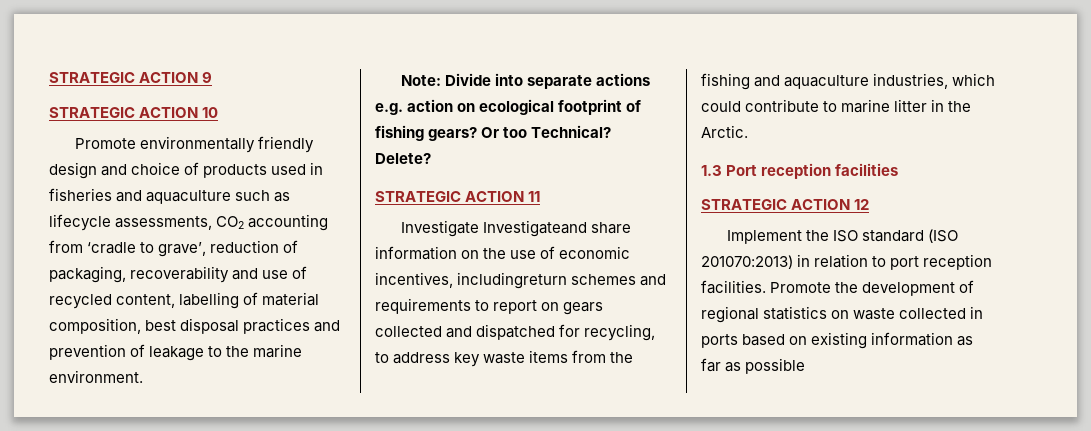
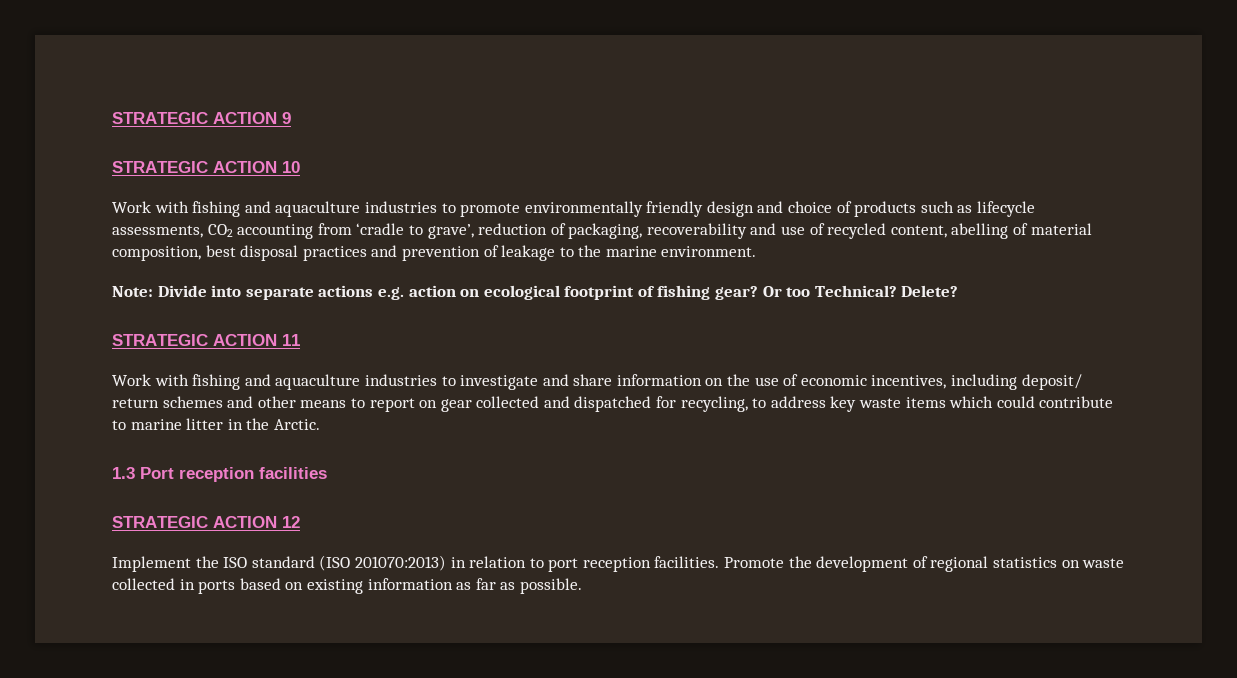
- Promote environmentally friendly design and choice of products used in fisheries and aquaculture such as lifecycle assessments, CO2 accounting from ‘cradle to grave’, reduction of packaging, recoverability and use of recycled content, labelling of material composition, best disposal practices and prevention of leakage to the marine environment.
+ Work with fishing and aquaculture industries to promote environmentally friendly design and choice of products such as lifecycle assessments, CO2 accounting from ‘cradle to grave’, reduction of packaging, recoverability and use of recycled content, abelling of material composition, best disposal practices and prevention of leakage to the marine environment.
- Note: Divide into separate actions e.g. action on ecological footprint of fishing gears?
+ Note: Divide into separate actions e.g. action on ecological footprint of fishing gear?
- Investigate Investigateand share information on the use of economic incentives, includingreturn schemes and requirements to report on gears collected and dispatched for recycling, to address key waste items from the fishing and aquaculture industries, which could contribute to marine litter in the Arctic.
+ Work with fishing and aquaculture industries to investigate and share information on the use of economic incentives, including deposit/ return schemes and other means to report on gear collected and dispatched for recycling, to address key waste items which could contribute to marine litter in the Arctic.
- Promote the development of regional statistics on waste collected in ports based on existing information as far as possible
+ Promote the development of regional statistics on waste collected in ports based on existing information as far as possible.

